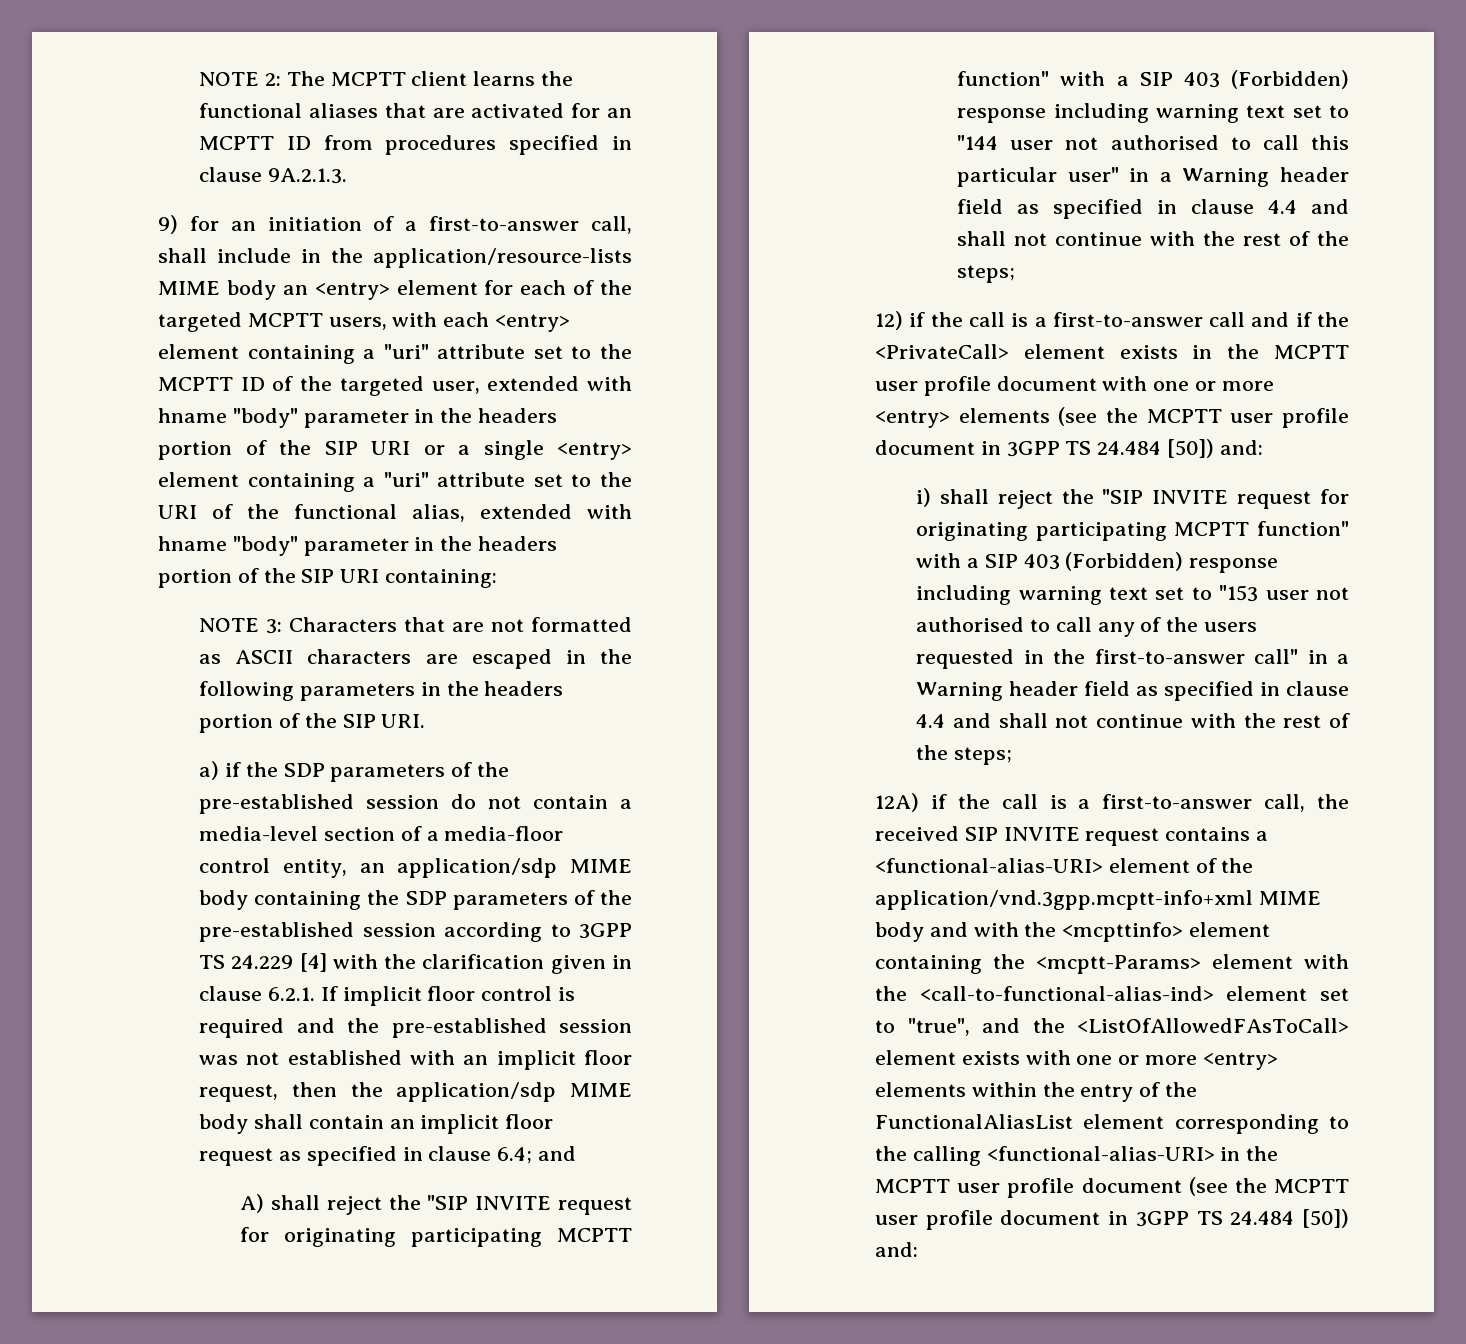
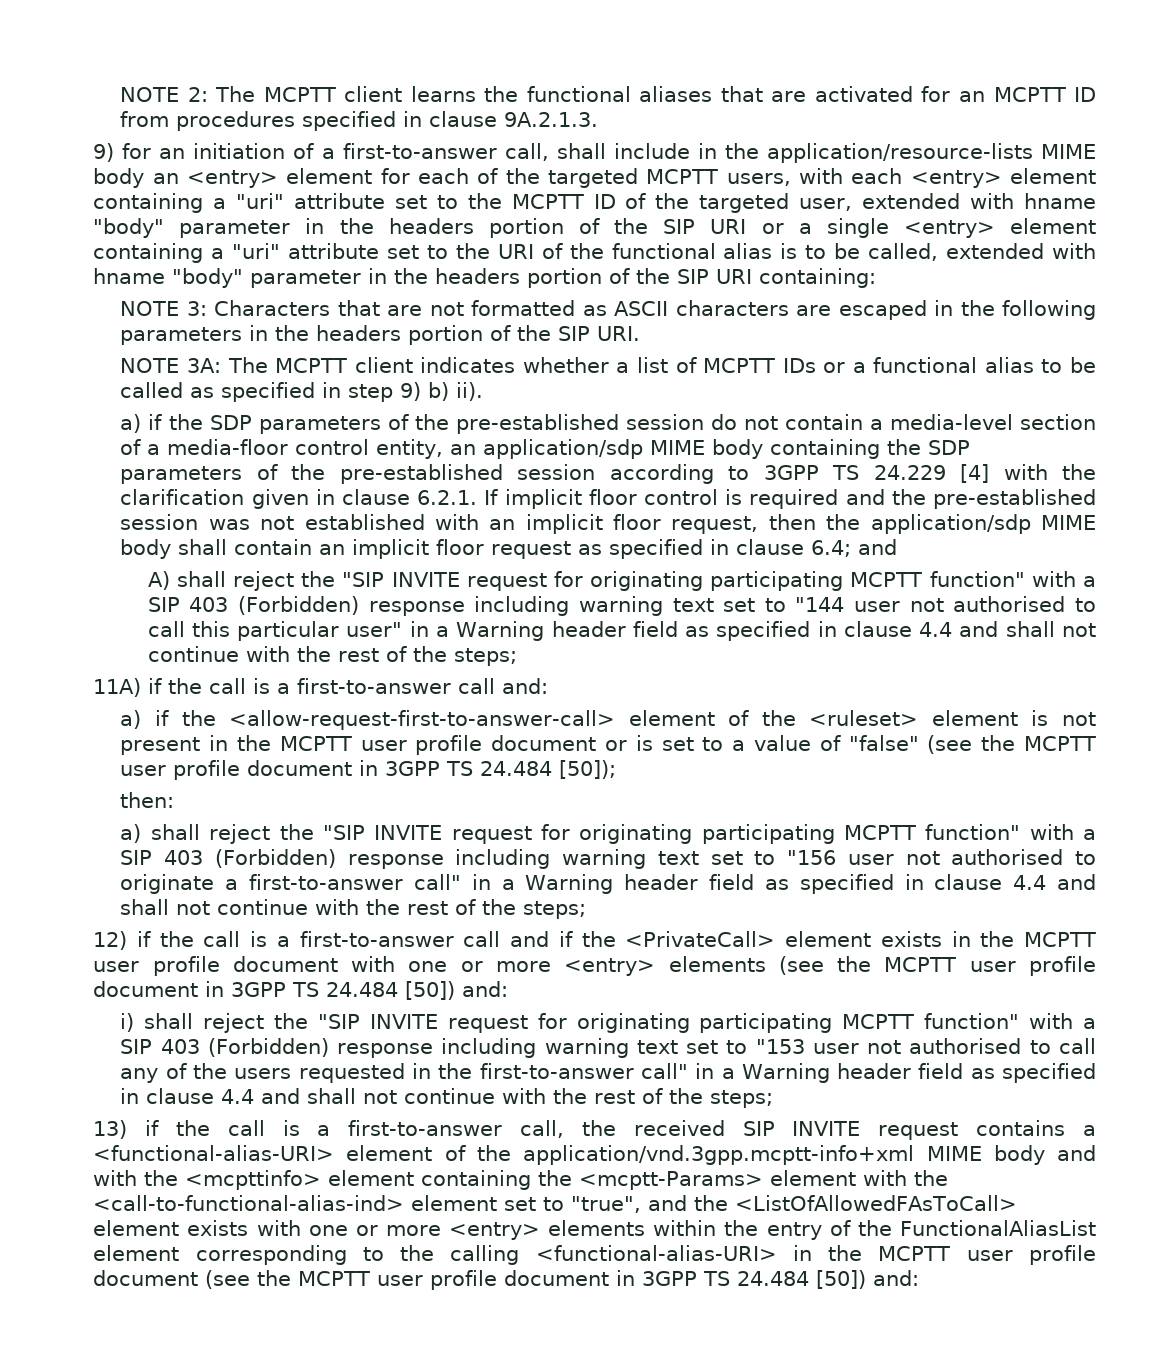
- 9) for an initiation of a first-to-answer call, shall include in the application/resource-lists MIME body an <entry> element for each of the targeted MCPTT users, with each <entry> element containing a "uri" attribute set to the MCPTT ID of the targeted user, extended with hname "body" parameter in the headers portion of the SIP URI or a single <entry> element containing a "uri" attribute set to the URI of the functional alias, extended with hname "body" parameter in the headers portion of the SIP URI containing:
+ 9) for an initiation of a first-to-answer call, shall include in the application/resource-lists MIME body an <entry> element for each of the targeted MCPTT users, with each <entry> element containing a "uri" attribute set to the MCPTT ID of the targeted user, extended with hname "body" parameter in the headers portion of the SIP URI or a single <entry> element containing a "uri" attribute set to the URI of the functional alias is to be called, extended with hname "body" parameter in the headers portion of the SIP URI containing:
+ NOTE 3A: The MCPTT client indicates whether a list of MCPTT IDs or a functional alias to be called as specified in step 9) b) ii).
+ 11A) if the call is a first-to-answer call and:
+ a) if the <allow-request-first-to-answer-call> element of the <ruleset> element is not present in the MCPTT user profile document or is set to a value of "false" (see the MCPTT user profile document in 3GPP TS 24.484 [50]);
+ then:
+ a) shall reject the "SIP INVITE request for originating participating MCPTT function" with a SIP 403 (Forbidden) response including warning text set to "156 user not authorised to originate a first-to-answer call" in a Warning header field as specified in clause 4.4 and shall not continue with the rest of the steps;
- 12A) if the call is a first-to-answer call, the received SIP INVITE request contains a <functional-alias-URI> element of the application/vnd.3gpp.mcptt-info+xml MIME body and with the <mcpttinfo> element containing the <mcptt-Params> element with the <call-to-functional-alias-ind> element set to "true", and the <ListOfAllowedFAsToCall> element exists with one or more <entry> elements within the entry of the FunctionalAliasList element corresponding to the calling <functional-alias-URI> in the MCPTT user profile document (see the MCPTT user profile document in 3GPP TS 24.484 [50]) and:
+ 13) if the call is a first-to-answer call, the received SIP INVITE request contains a <functional-alias-URI> element of the application/vnd.3gpp.mcptt-info+xml MIME body and with the <mcpttinfo> element containing the <mcptt-Params> element with the <call-to-functional-alias-ind> element set to "true", and the <ListOfAllowedFAsToCall> element exists with one or more <entry> elements within the entry of the FunctionalAliasList element corresponding to the calling <functional-alias-URI> in the MCPTT user profile document (see the MCPTT user profile document in 3GPP TS 24.484 [50]) and:

